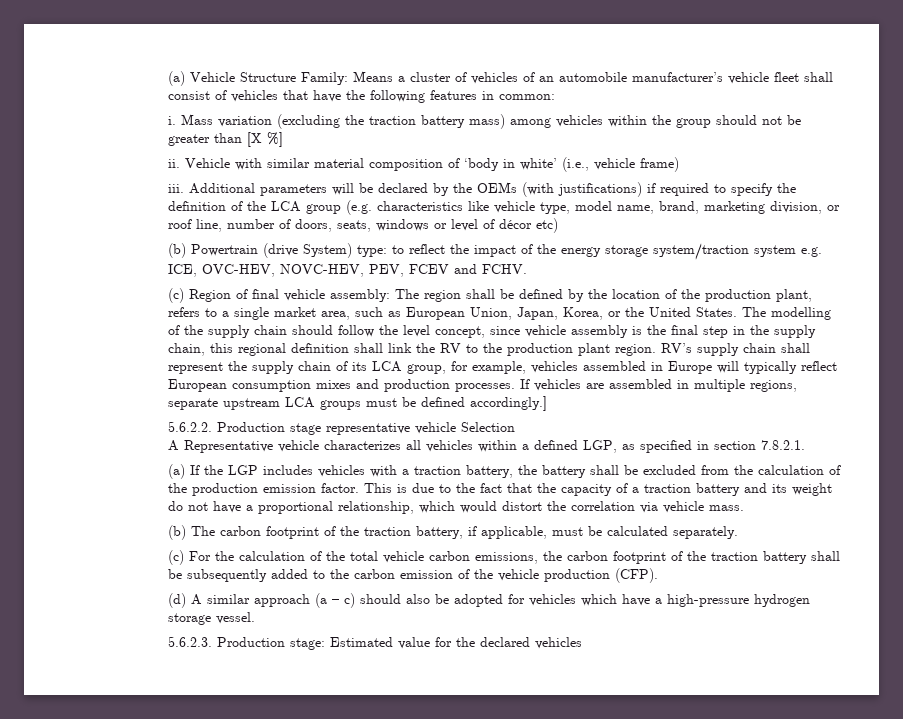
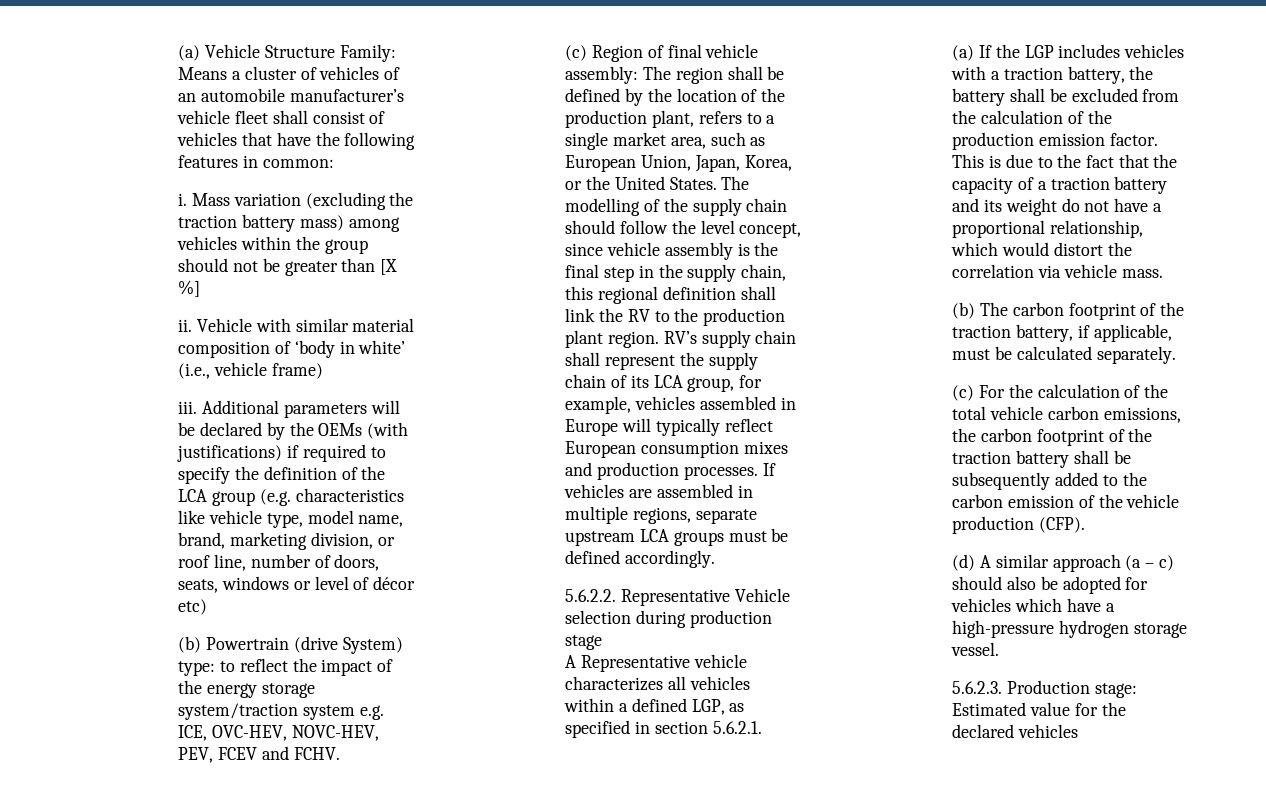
- If vehicles are assembled in multiple regions, separate upstream LCA groups must be defined accordingly.]
+ If vehicles are assembled in multiple regions, separate upstream LCA groups must be defined accordingly.
- 5.6.2.2. Production stage representative vehicle Selection
+ 5.6.2.2. Representative Vehicle selection during production stage
- A Representative vehicle characterizes all vehicles within a defined LGP, as specified in section 7.8.2.1.
+ A Representative vehicle characterizes all vehicles within a defined LGP, as specified in section 5.6.2.1.

